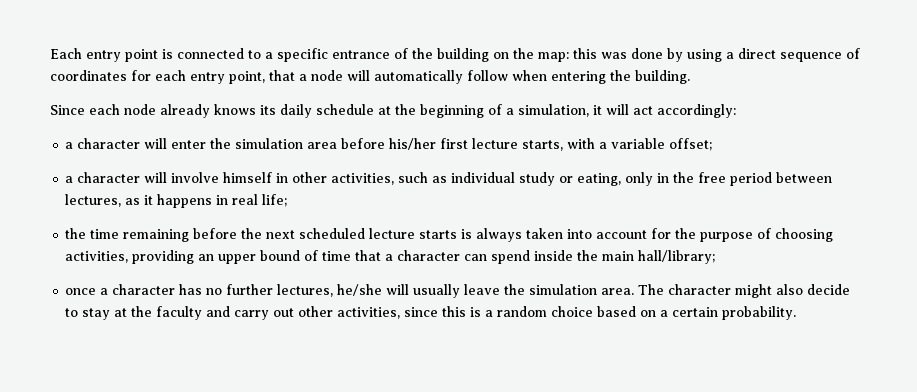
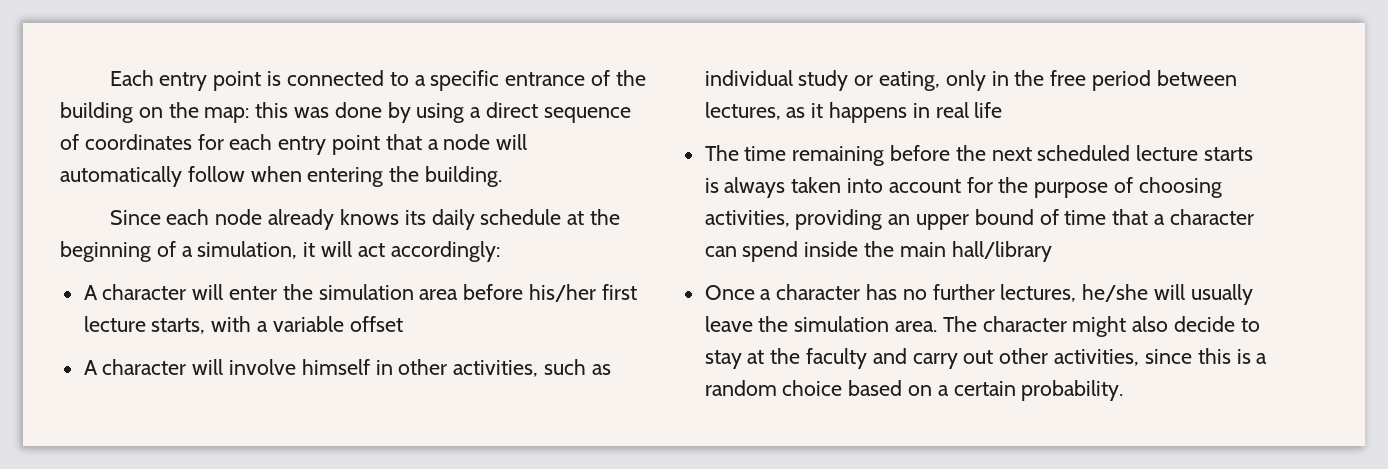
- Each entry point is connected to a specific entrance of the building on the map: this was done by using a direct sequence of coordinates for each entry point, that a node will automatically follow when entering the building.
+ Each entry point is connected to a specific entrance of the building on the map: this was done by using a direct sequence of coordinates for each entry point that a node will automatically follow when entering the building.
- a character will enter the simulation area before his/her first lecture starts, with a variable offset;
- a character will involve himself in other activities, such as individual study or eating, only in the free period between lectures, as it happens in real life;
- the time remaining before the next scheduled lecture starts is always taken into account for the purpose of choosing activities, providing an upper bound of time that a character can spend inside the main hall/library;
- once a character has no further lectures, he/she will usually leave the simulation area.
+ A character will enter the simulation area before his/her first lecture starts, with a variable offset
+ A character will involve himself in other activities, such as individual study or eating, only in the free period between lectures, as it happens in real life
+ The time remaining before the next scheduled lecture starts is always taken into account for the purpose of choosing activities, providing an upper bound of time that a character can spend inside the main hall/library
+ Once a character has no further lectures, he/she will usually leave the simulation area.

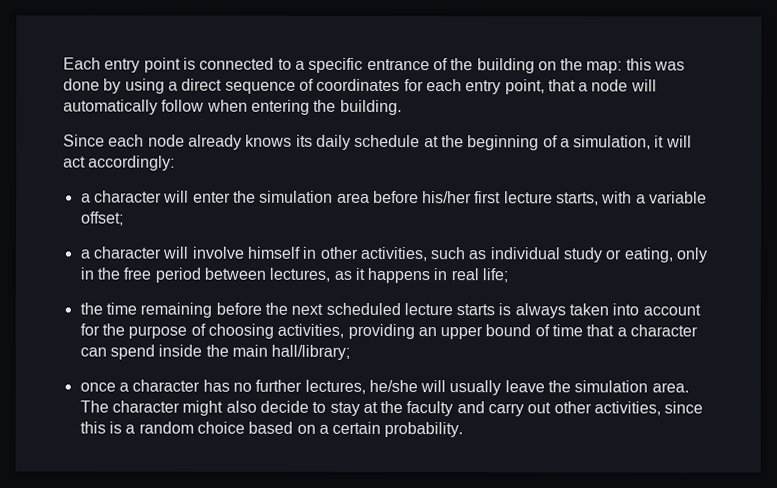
- Each entry point is connected to a specific entrance of the building on the map: this was done by using a direct sequence of coordinates for each entry point that a node will automatically follow when entering the building.
+ Each entry point is connected to a specific entrance of the building on the map: this was done by using a direct sequence of coordinates for each entry point, that a node will automatically follow when entering the building.
- A character will enter the simulation area before his/her first lecture starts, with a variable offset
- A character will involve himself in other activities, such as individual study or eating, only in the free period between lectures, as it happens in real life
- The time remaining before the next scheduled lecture starts is always taken into account for the purpose of choosing activities, providing an upper bound of time that a character can spend inside the main hall/library
- Once a character has no further lectures, he/she will usually leave the simulation area.
+ a character will enter the simulation area before his/her first lecture starts, with a variable offset;
+ a character will involve himself in other activities, such as individual study or eating, only in the free period between lectures, as it happens in real life;
+ the time remaining before the next scheduled lecture starts is always taken into account for the purpose of choosing activities, providing an upper bound of time that a character can spend inside the main hall/library;
+ once a character has no further lectures, he/she will usually leave the simulation area.

